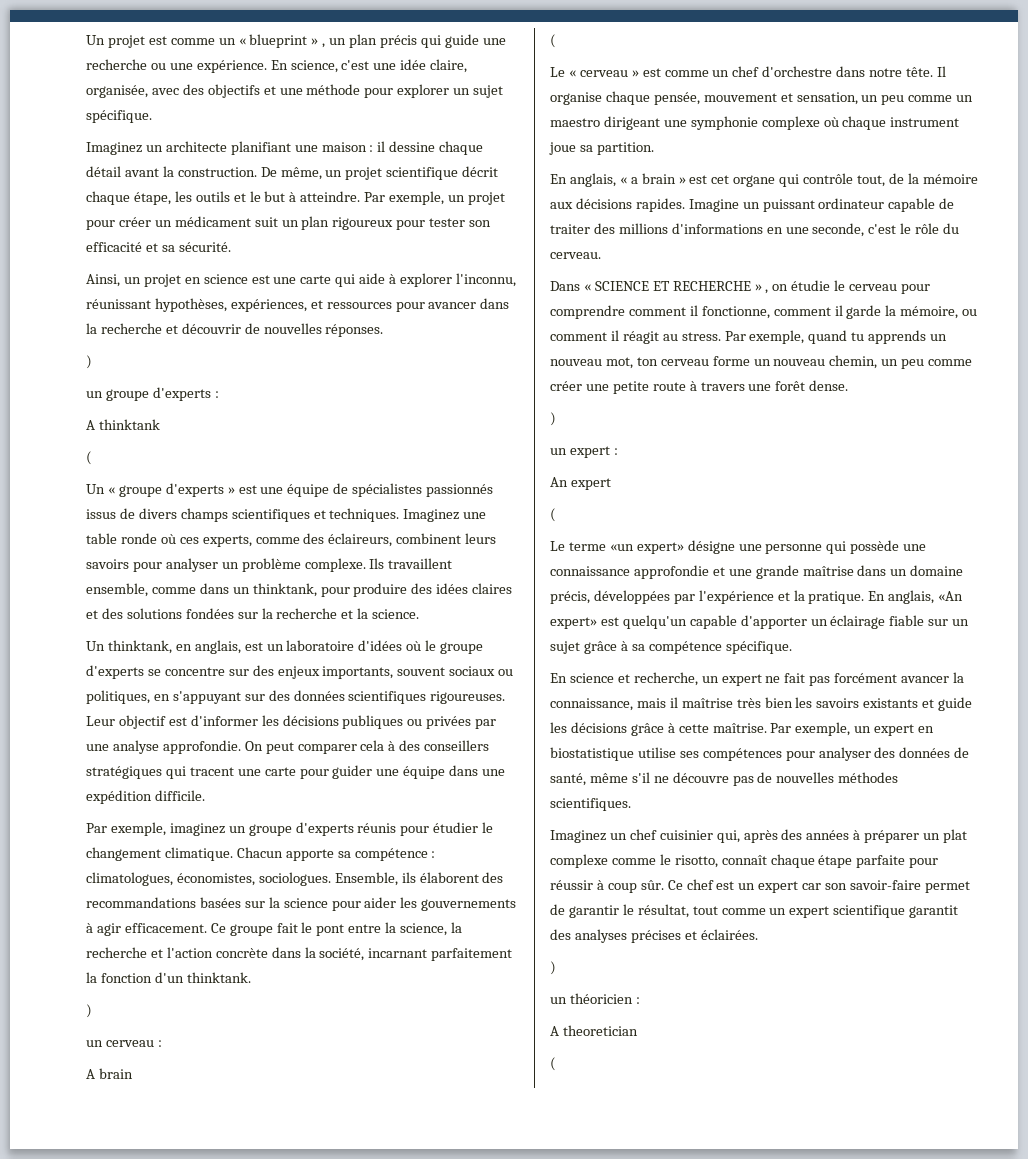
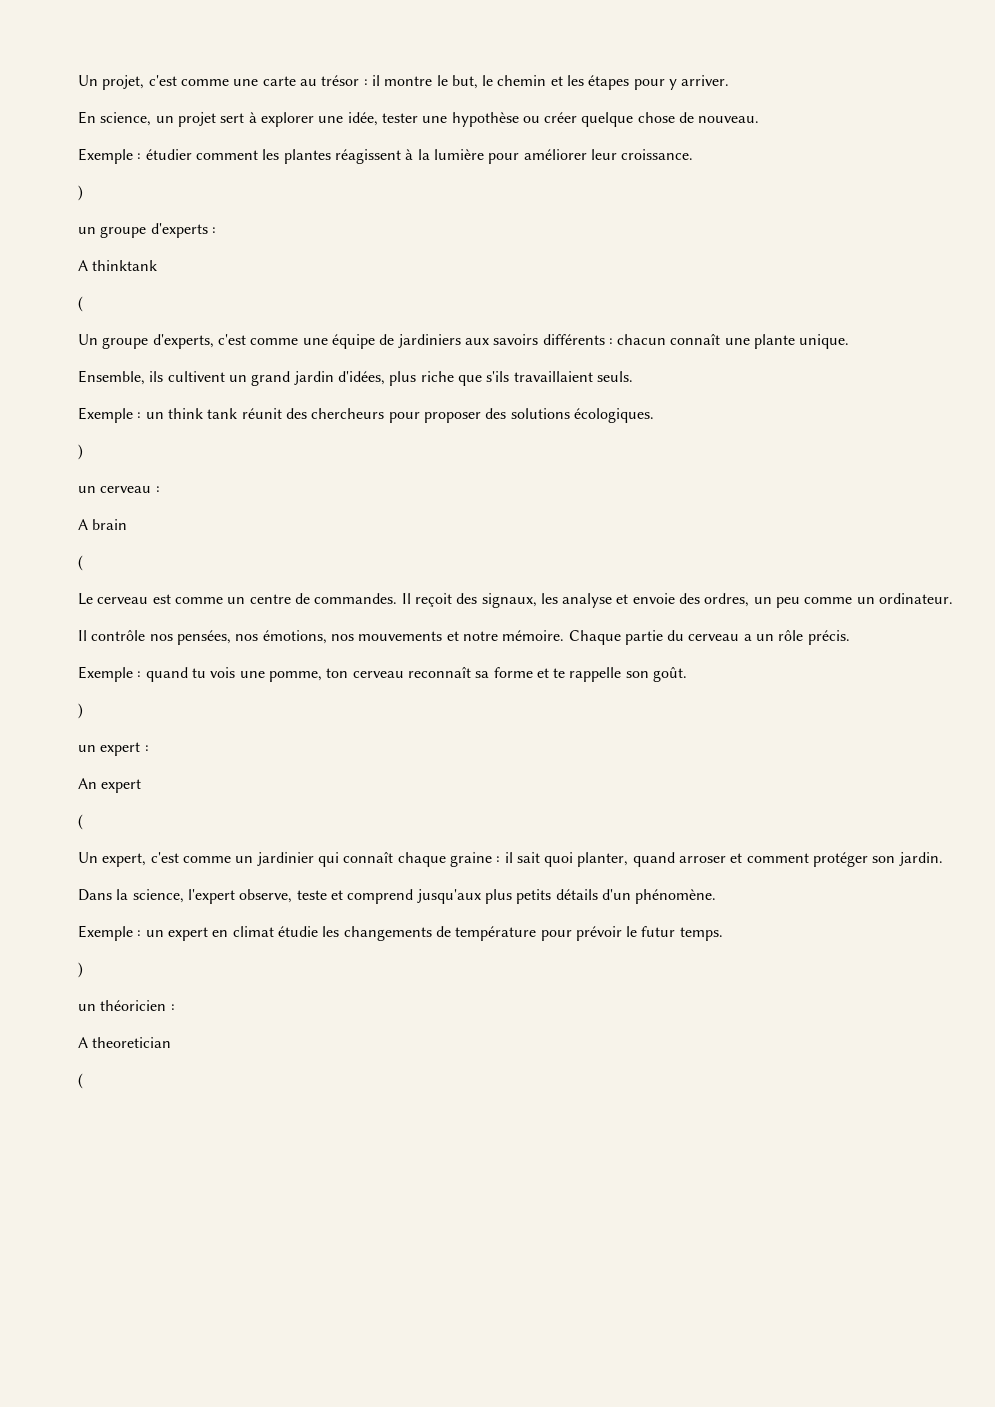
- Un projet est comme un « blueprint » , un plan précis qui guide une recherche ou une expérience. En science, c'est une idée claire, organisée, avec des objectifs et une méthode pour explorer un sujet spécifique.
- Imaginez un architecte planifiant une maison : il dessine chaque détail avant la construction. De même, un projet scientifique décrit chaque étape, les outils et le but à atteindre. Par exemple, un projet pour créer un médicament suit un plan rigoureux pour tester son efficacité et sa sécurité.
- Ainsi, un projet en science est une carte qui aide à explorer l'inconnu, réunissant hypothèses, expériences, et ressources pour avancer dans la recherche et découvrir de nouvelles réponses.
+ Un projet, c'est comme une carte au trésor : il montre le but, le chemin et les étapes pour y arriver.
+ En science, un projet sert à explorer une idée, tester une hypothèse ou créer quelque chose de nouveau.
+ Exemple : étudier comment les plantes réagissent à la lumière pour améliorer leur croissance.
- Un « groupe d'experts » est une équipe de spécialistes passionnés issus de divers champs scientifiques et techniques. Imaginez une table ronde où ces experts, comme des éclaireurs, combinent leurs savoirs pour analyser un problème complexe. Ils travaillent ensemble, comme dans un thinktank, pour produire des idées claires et des solutions fondées sur la recherche et la science.
- Un thinktank, en anglais, est un laboratoire d'idées où le groupe d'experts se concentre sur des enjeux importants, souvent sociaux ou politiques, en s'appuyant sur des données scientifiques rigoureuses. Leur objectif est d'informer les décisions publiques ou privées par une analyse approfondie. On peut comparer cela à des conseillers stratégiques qui tracent une carte pour guider une équipe dans une expédition difficile.
- Par exemple, imaginez un groupe d'experts réunis pour étudier le changement climatique. Chacun apporte sa compétence : climatologues, économistes, sociologues. Ensemble, ils élaborent des recommandations basées sur la science pour aider les gouvernements à agir efficacement. Ce groupe fait le pont entre la science, la recherche et l'action concrète dans la société, incarnant parfaitement la fonction d'un thinktank.
+ Un groupe d'experts, c'est comme une équipe de jardiniers aux savoirs différents : chacun connaît une plante unique.
+ Ensemble, ils cultivent un grand jardin d'idées, plus riche que s'ils travaillaient seuls.
+ Exemple : un think tank réunit des chercheurs pour proposer des solutions écologiques.
- Le « cerveau » est comme un chef d'orchestre dans notre tête. Il organise chaque pensée, mouvement et sensation, un peu comme un maestro dirigeant une symphonie complexe où chaque instrument joue sa partition.
- En anglais, « a brain » est cet organe qui contrôle tout, de la mémoire aux décisions rapides. Imagine un puissant ordinateur capable de traiter des millions d'informations en une seconde, c'est le rôle du cerveau.
- Dans « SCIENCE ET RECHERCHE » , on étudie le cerveau pour comprendre comment il fonctionne, comment il garde la mémoire, ou comment il réagit au stress. Par exemple, quand tu apprends un nouveau mot, ton cerveau forme un nouveau chemin, un peu comme créer une petite route à travers une forêt dense.
+ Le cerveau est comme un centre de commandes. Il reçoit des signaux, les analyse et envoie des ordres, un peu comme un ordinateur.
+ Il contrôle nos pensées, nos émotions, nos mouvements et notre mémoire. Chaque partie du cerveau a un rôle précis.
+ Exemple : quand tu vois une pomme, ton cerveau reconnaît sa forme et te rappelle son goût.
- Le terme «un expert» désigne une personne qui possède une connaissance approfondie et une grande maîtrise dans un domaine précis, développées par l'expérience et la pratique. En anglais, «An expert» est quelqu'un capable d'apporter un éclairage fiable sur un sujet grâce à sa compétence spécifique.
- En science et recherche, un expert ne fait pas forcément avancer la connaissance, mais il maîtrise très bien les savoirs existants et guide les décisions grâce à cette maîtrise. Par exemple, un expert en biostatistique utilise ses compétences pour analyser des données de santé, même s'il ne découvre pas de nouvelles méthodes scientifiques.
- Imaginez un chef cuisinier qui, après des années à préparer un plat complexe comme le risotto, connaît chaque étape parfaite pour réussir à coup sûr. Ce chef est un expert car son savoir-faire permet de garantir le résultat, tout comme un expert scientifique garantit des analyses précises et éclairées.
+ Un expert, c'est comme un jardinier qui connaît chaque graine : il sait quoi planter, quand arroser et comment protéger son jardin.
+ Dans la science, l'expert observe, teste et comprend jusqu'aux plus petits détails d'un phénomène.
+ Exemple : un expert en climat étudie les changements de température pour prévoir le futur temps.

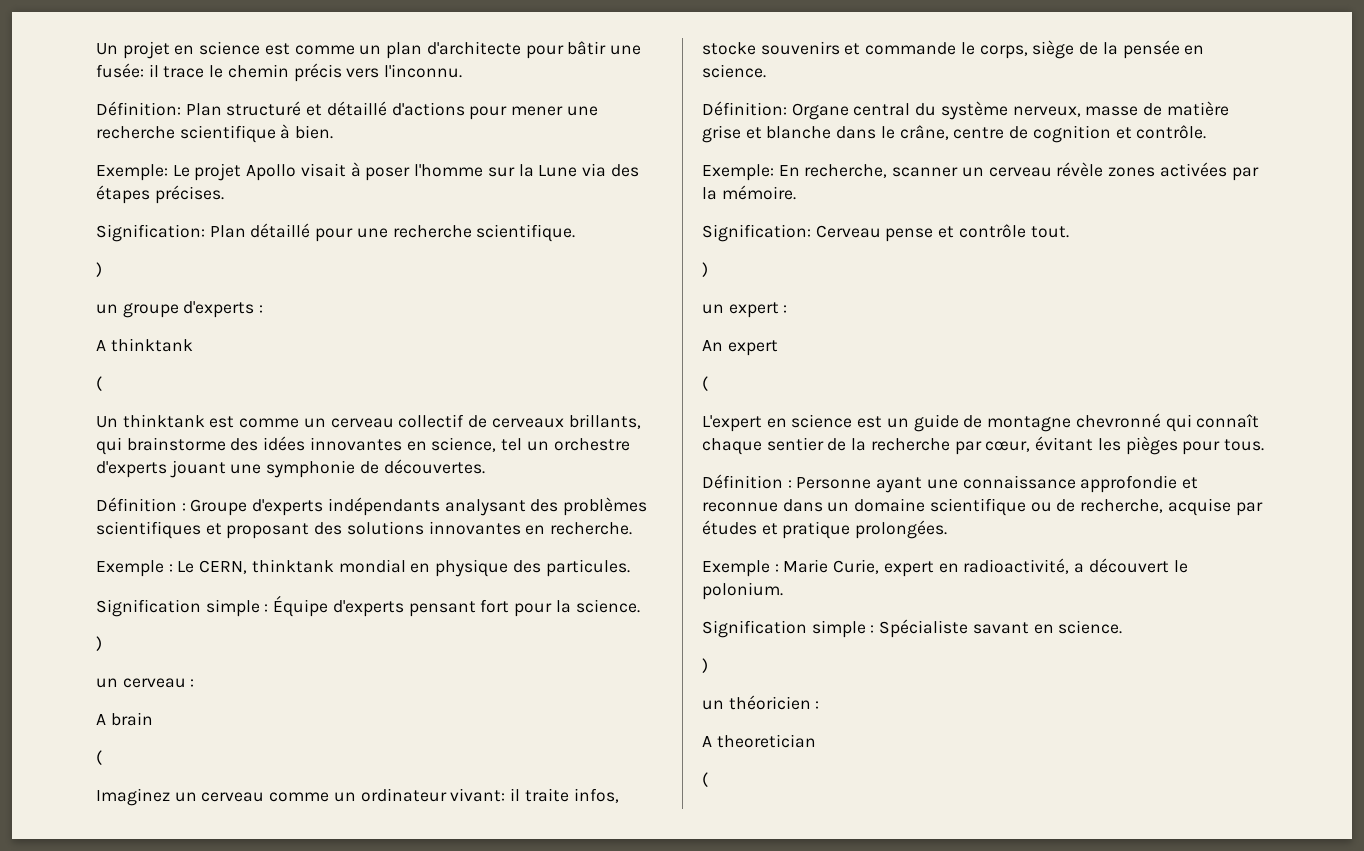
- Un projet, c'est comme une carte au trésor : il montre le but, le chemin et les étapes pour y arriver.
- En science, un projet sert à explorer une idée, tester une hypothèse ou créer quelque chose de nouveau.
- Exemple : étudier comment les plantes réagissent à la lumière pour améliorer leur croissance.
+ Un projet en science est comme un plan d'architecte pour bâtir une fusée: il trace le chemin précis vers l'inconnu.
+ Définition: Plan structuré et détaillé d'actions pour mener une recherche scientifique à bien.
+ Exemple: Le projet Apollo visait à poser l'homme sur la Lune via des étapes précises.
+ Signification: Plan détaillé pour une recherche scientifique.
- Un groupe d'experts, c'est comme une équipe de jardiniers aux savoirs différents : chacun connaît une plante unique.
- Ensemble, ils cultivent un grand jardin d'idées, plus riche que s'ils travaillaient seuls.
- Exemple : un think tank réunit des chercheurs pour proposer des solutions écologiques.
+ Un thinktank est comme un cerveau collectif de cerveaux brillants, qui brainstorme des idées innovantes en science, tel un orchestre d'experts jouant une symphonie de découvertes.
+ Définition : Groupe d'experts indépendants analysant des problèmes scientifiques et proposant des solutions innovantes en recherche.
+ Exemple : Le CERN, thinktank mondial en physique des particules.
+ Signification simple : Équipe d'experts pensant fort pour la science.
- Le cerveau est comme un centre de commandes. Il reçoit des signaux, les analyse et envoie des ordres, un peu comme un ordinateur.
- Il contrôle nos pensées, nos émotions, nos mouvements et notre mémoire. Chaque partie du cerveau a un rôle précis.
- Exemple : quand tu vois une pomme, ton cerveau reconnaît sa forme et te rappelle son goût.
+ Imaginez un cerveau comme un ordinateur vivant: il traite infos, stocke souvenirs et commande le corps, siège de la pensée en science.
+ Définition: Organe central du système nerveux, masse de matière grise et blanche dans le crâne, centre de cognition et contrôle.
+ Exemple: En recherche, scanner un cerveau révèle zones activées par la mémoire.
+ Signification: Cerveau pense et contrôle tout.
- Un expert, c'est comme un jardinier qui connaît chaque graine : il sait quoi planter, quand arroser et comment protéger son jardin.
- Dans la science, l'expert observe, teste et comprend jusqu'aux plus petits détails d'un phénomène.
- Exemple : un expert en climat étudie les changements de température pour prévoir le futur temps.
+ L'expert en science est un guide de montagne chevronné qui connaît chaque sentier de la recherche par cœur, évitant les pièges pour tous.
+ Définition : Personne ayant une connaissance approfondie et reconnue dans un domaine scientifique ou de recherche, acquise par études et pratique prolongées.
+ Exemple : Marie Curie, expert en radioactivité, a découvert le polonium.
+ Signification simple : Spécialiste savant en science.

